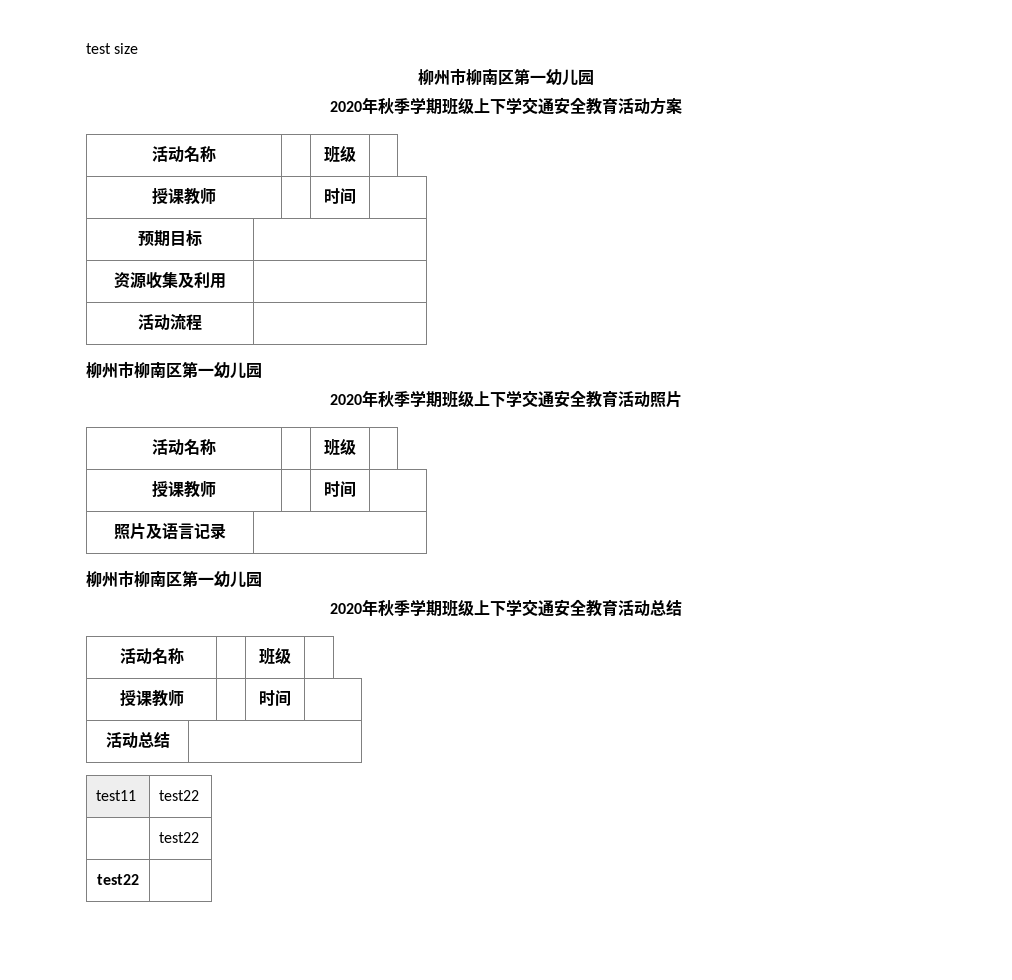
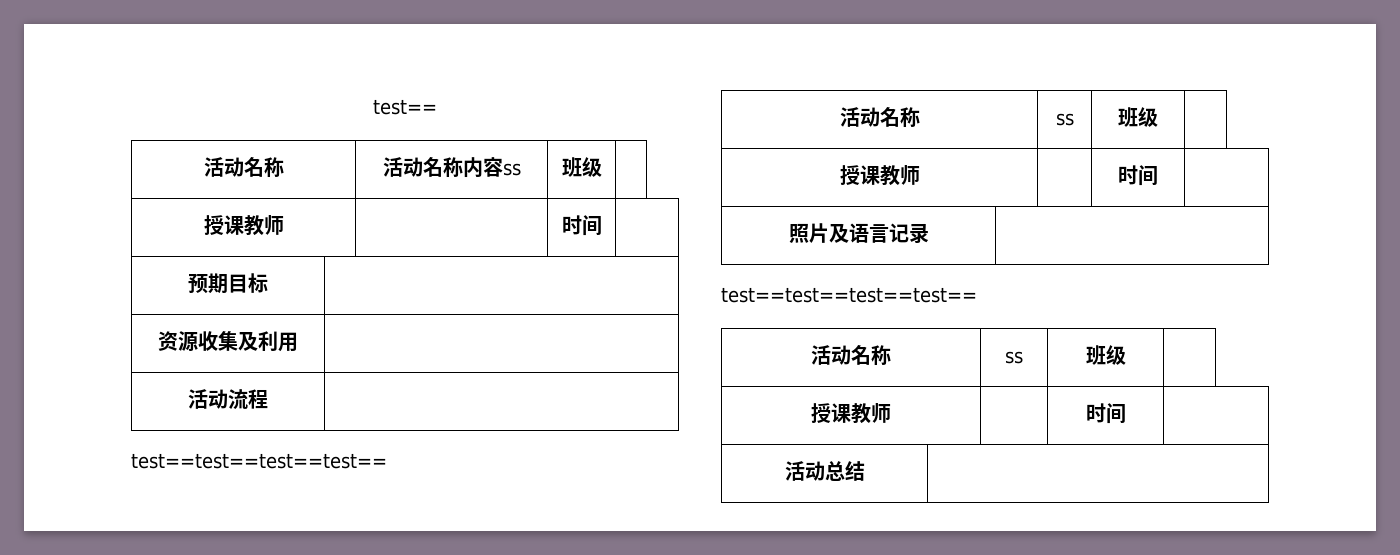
- test size
- 柳州市柳南区第一幼儿园
- 2020年秋季学期班级上下学交通安全教育活动方案
- 活动名称 | | 班级 |
+ test==
+ 活动名称 | 活动名称内容ss | 班级 |
  活动流程 |
- 柳州市柳南区第一幼儿园
- 2020年秋季学期班级上下学交通安全教育活动照片
- 活动名称 | | 班级 |
+ test==test==test==test==
+ 活动名称 | ss | 班级 |
  照片及语言记录 |
- 柳州市柳南区第一幼儿园
- 2020年秋季学期班级上下学交通安全教育活动总结
- 活动名称 | | 班级 |
+ test==test==test==test==
+ 活动名称 | ss | 班级 |
- test11 | test22
- | test22
- test22 |

